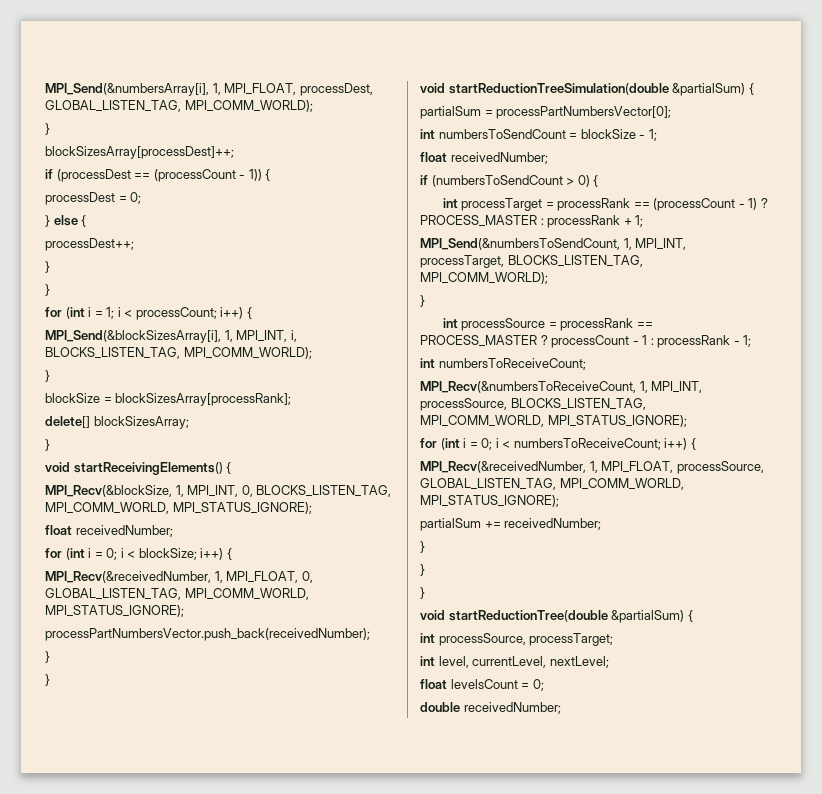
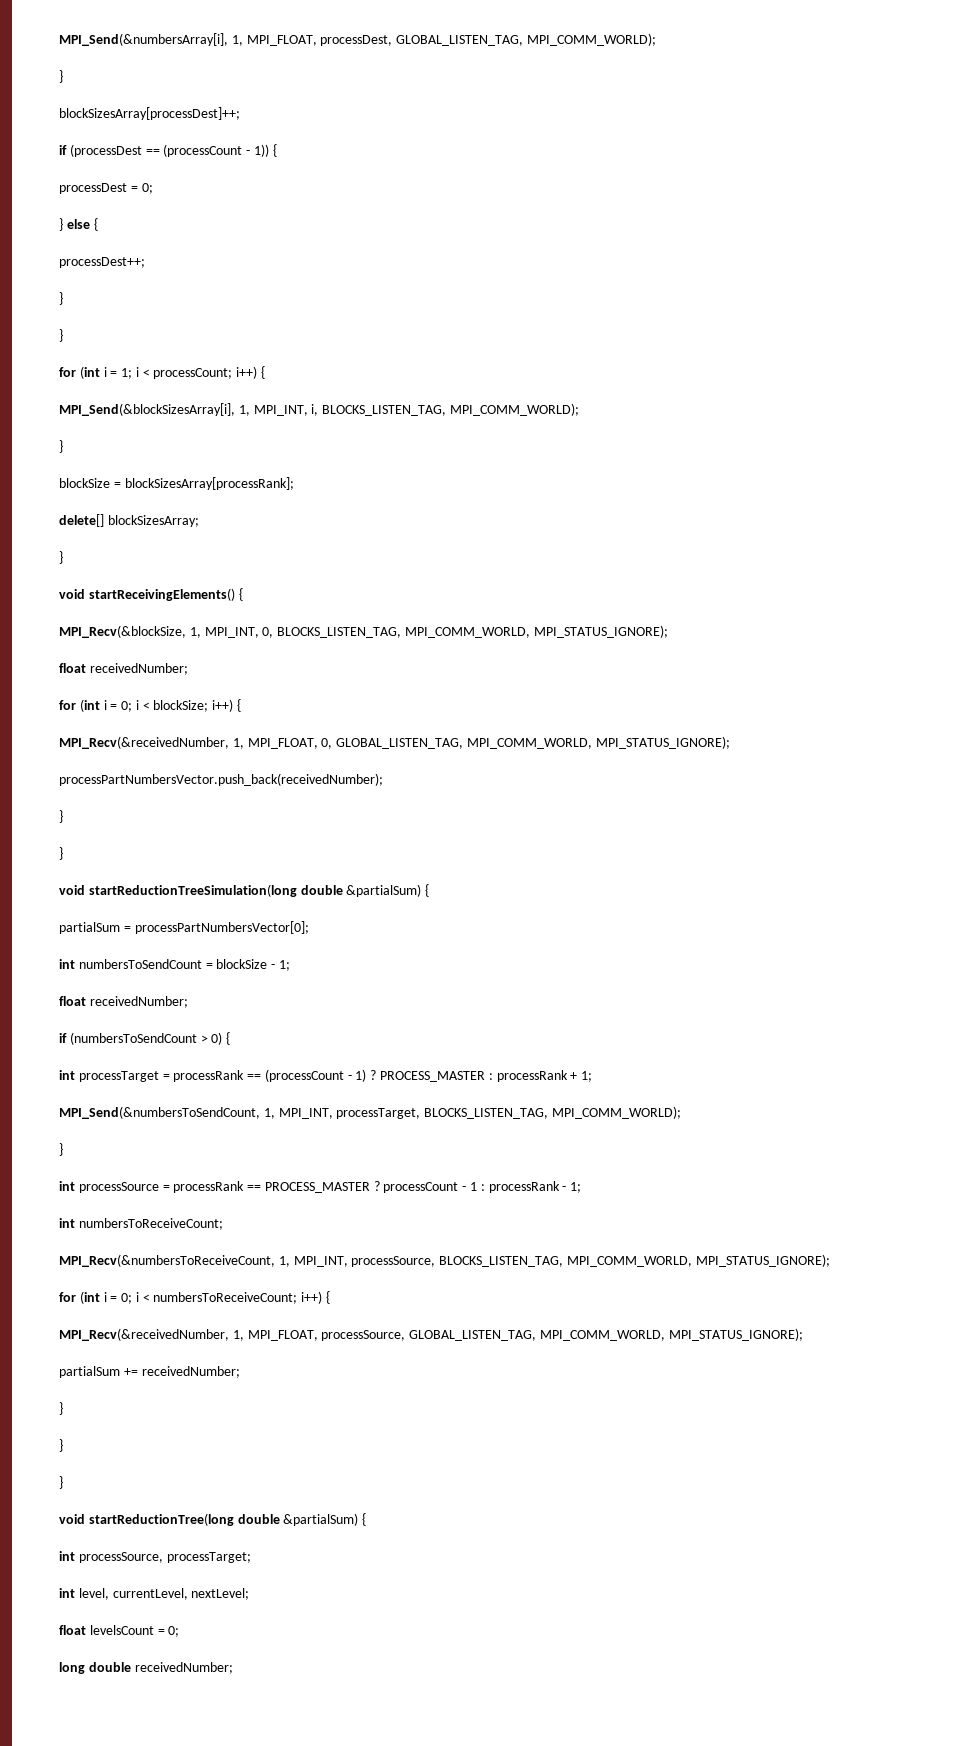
- void startReductionTreeSimulation(double &partialSum) {
+ void startReductionTreeSimulation(long double &partialSum) {
- void startReductionTree(double &partialSum) {
+ void startReductionTree(long double &partialSum) {
- double receivedNumber;
+ long double receivedNumber;

